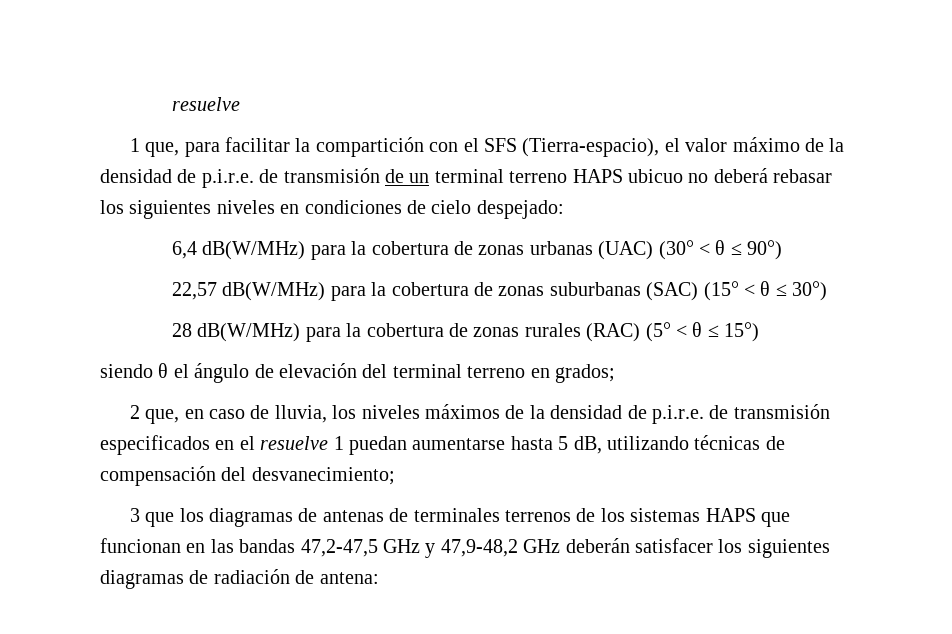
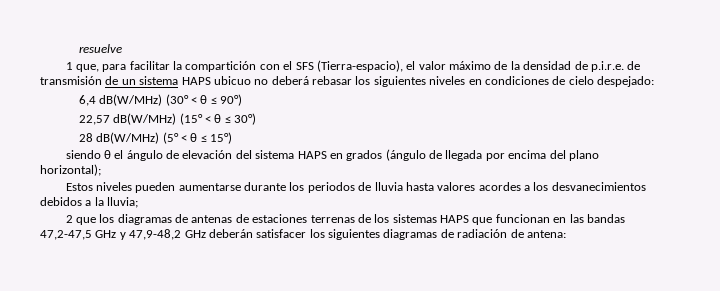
- 1 que, para facilitar la compartición con el SFS (Tierra-espacio), el valor máximo de la densidad de p.i.r.e. de transmisión de un terminal terreno HAPS ubicuo no deberá rebasar los siguientes niveles en condiciones de cielo despejado:
+ 1 que, para facilitar la compartición con el SFS (Tierra-espacio), el valor máximo de la densidad de p.i.r.e. de transmisión de un sistema HAPS ubicuo no deberá rebasar los siguientes niveles en condiciones de cielo despejado:
- 6,4 dB(W/MHz) para la cobertura de zonas urbanas (UAC) (30° < θ ≤ 90°)
+ 6,4 dB(W/MHz) (30° < θ ≤ 90°)
- 22,57 dB(W/MHz) para la cobertura de zonas suburbanas (SAC) (15° < θ ≤ 30°)
+ 22,57 dB(W/MHz) (15° < θ ≤ 30°)
- 28 dB(W/MHz) para la cobertura de zonas rurales (RAC) (5° < θ ≤ 15°)
+ 28 dB(W/MHz) (5° < θ ≤ 15°)
- siendo θ el ángulo de elevación del terminal terreno en grados;
- 2 que, en caso de lluvia, los niveles máximos de la densidad de p.i.r.e. de transmisión especificados en el resuelve 1 puedan aumentarse hasta 5 dB, utilizando técnicas de compensación del desvanecimiento;
- 3 que los diagramas de antenas de terminales terrenos de los sistemas HAPS que funcionan en las bandas 47,2-47,5 GHz y 47,9-48,2 GHz deberán satisfacer los siguientes diagramas de radiación de antena:
+ siendo θ el ángulo de elevación del sistema HAPS en grados (ángulo de llegada por encima del plano horizontal);
+ Estos niveles pueden aumentarse durante los periodos de lluvia hasta valores acordes a los desvanecimientos debidos a la lluvia;
+ 2 que los diagramas de antenas de estaciones terrenas de los sistemas HAPS que funcionan en las bandas 47,2-47,5 GHz y 47,9-48,2 GHz deberán satisfacer los siguientes diagramas de radiación de antena:

